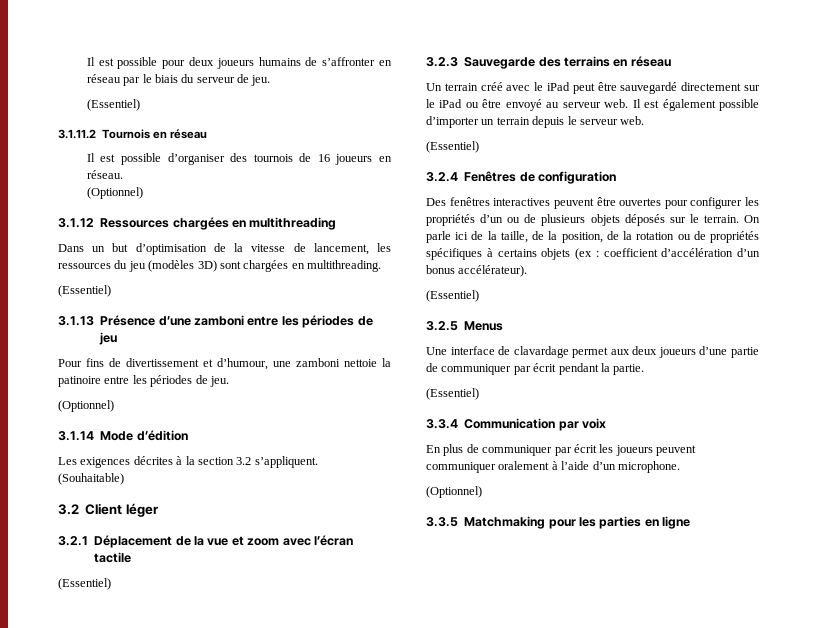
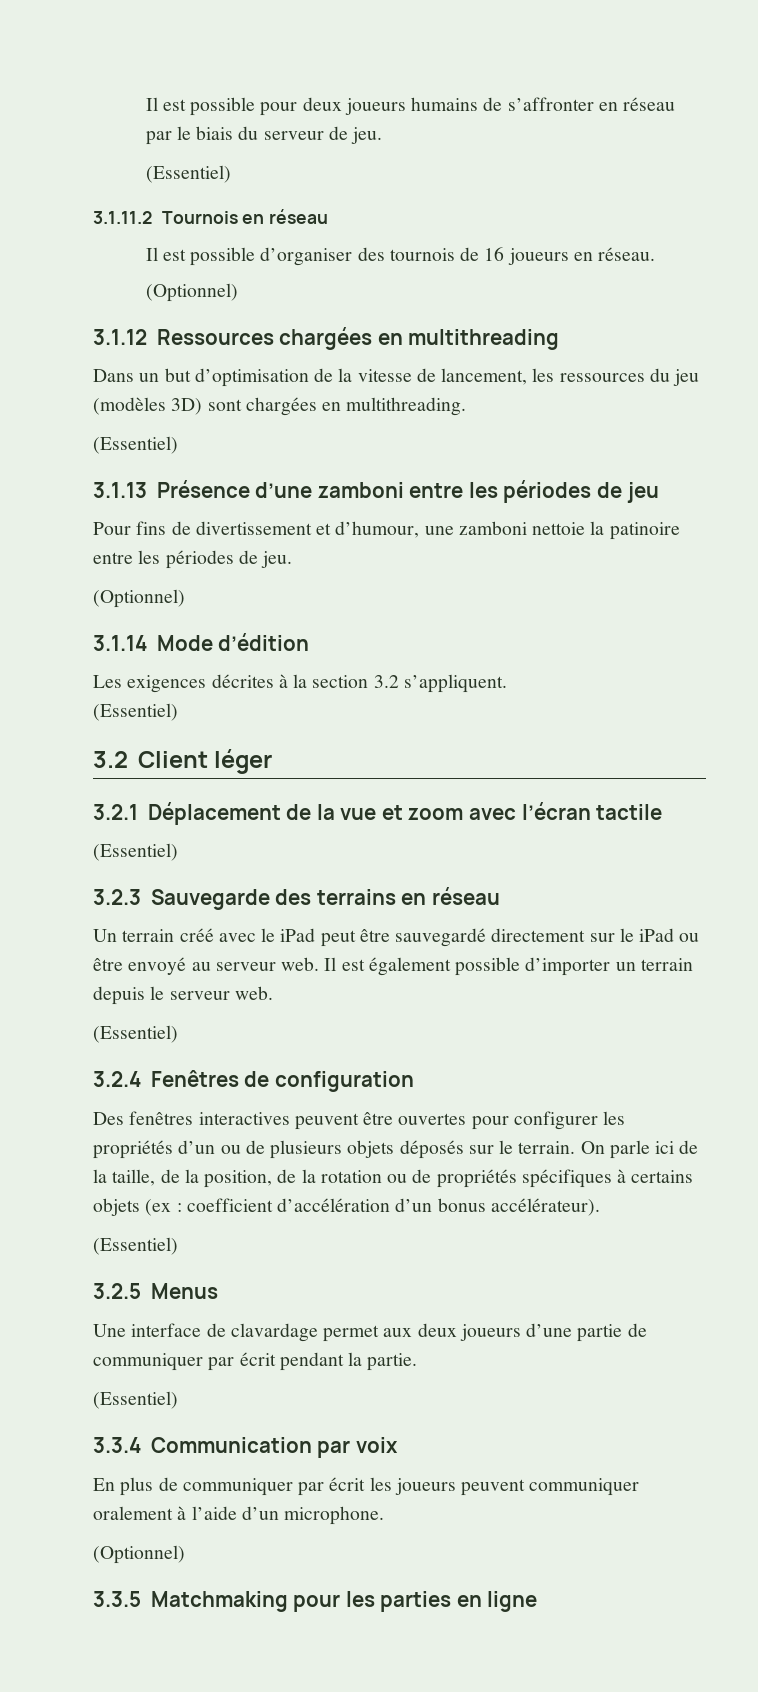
  Les exigences décrites à la section 3.2 s’appliquent.
- (Souhaitable)
+ (Essentiel)

